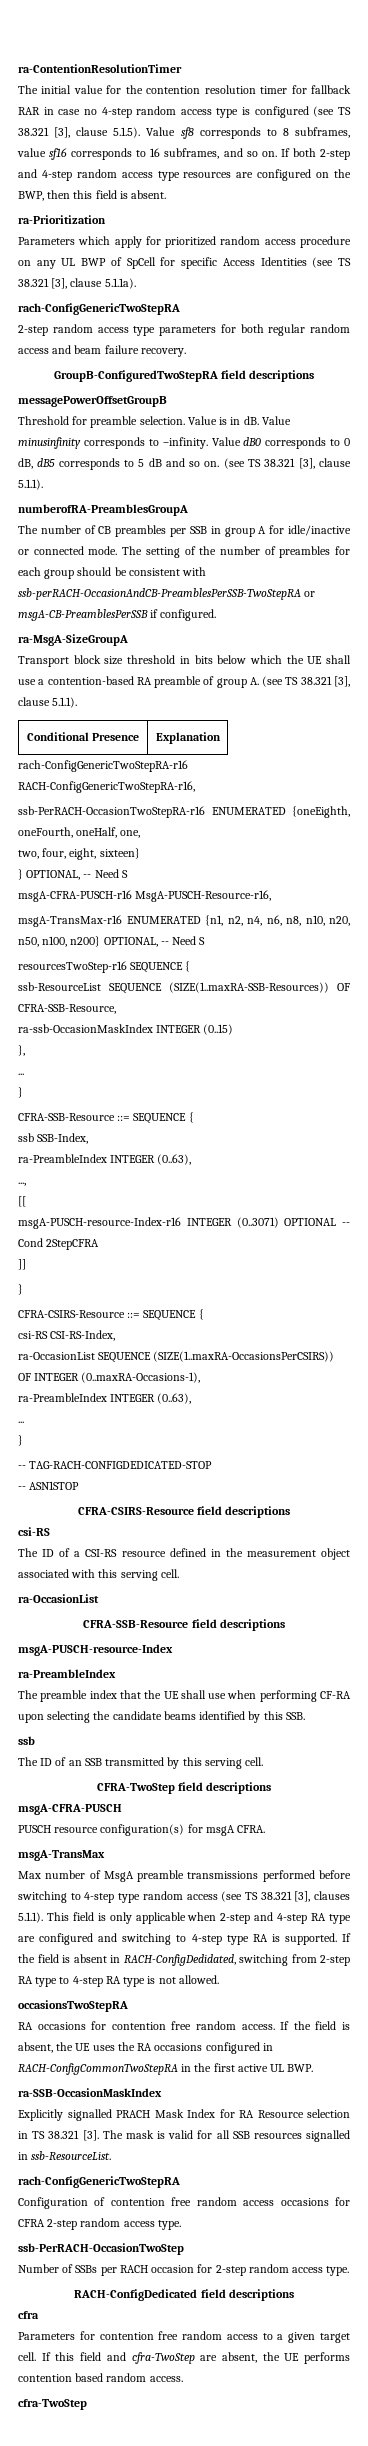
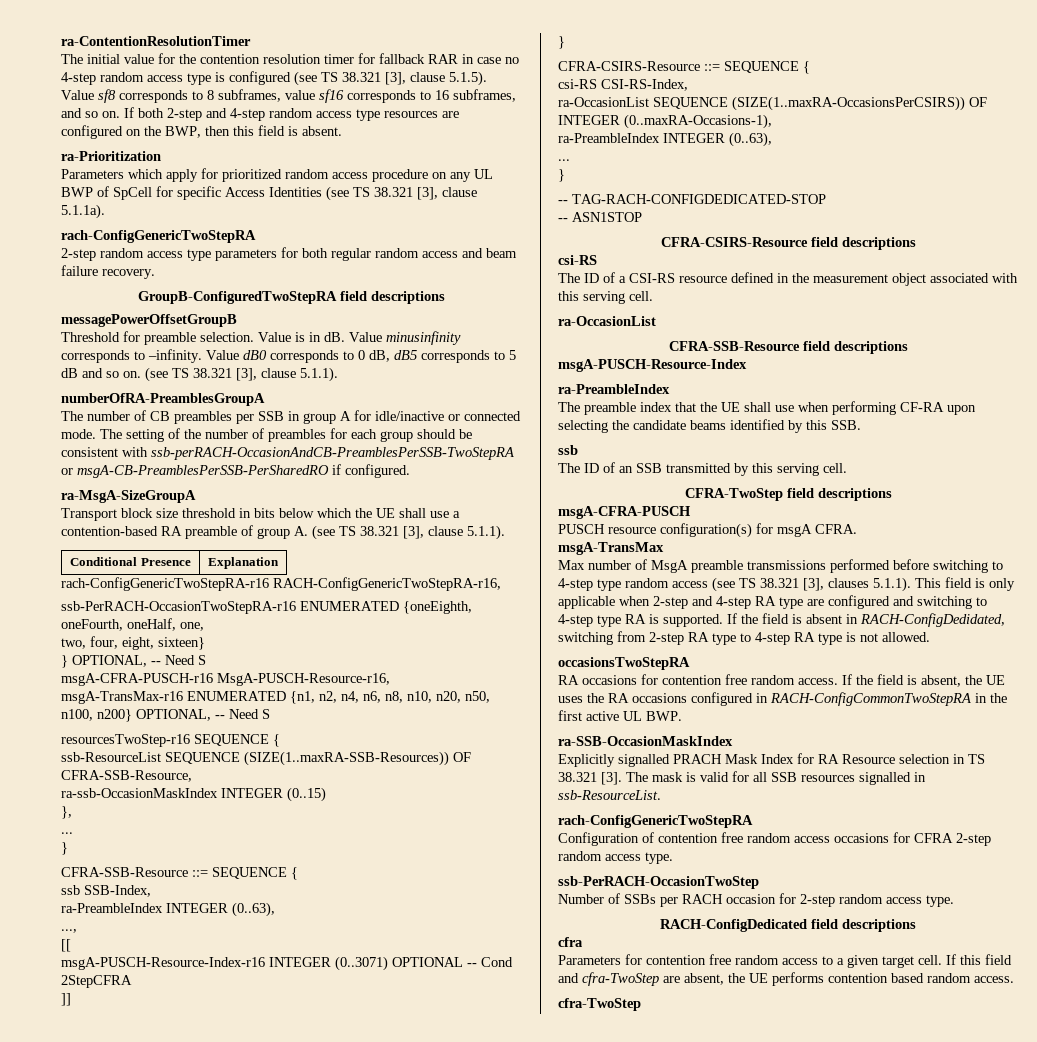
- numberofRA-PreamblesGroupA
+ numberOfRA-PreamblesGroupA
- The setting of the number of preambles for each group should be consistent with ssb-perRACH-OccasionAndCB-PreamblesPerSSB-TwoStepRA or msgA-CB-PreamblesPerSSB if configured.
+ The setting of the number of preambles for each group should be consistent with ssb-perRACH-OccasionAndCB-PreamblesPerSSB-TwoStepRA or msgA-CB-PreamblesPerSSB-PerSharedRO if configured.
- msgA-PUSCH-resource-Index-r16 INTEGER (0..3071) OPTIONAL -- Cond 2StepCFRA
+ msgA-PUSCH-Resource-Index-r16 INTEGER (0..3071) OPTIONAL -- Cond 2StepCFRA
- msgA-PUSCH-resource-Index
+ msgA-PUSCH-Resource-Index

